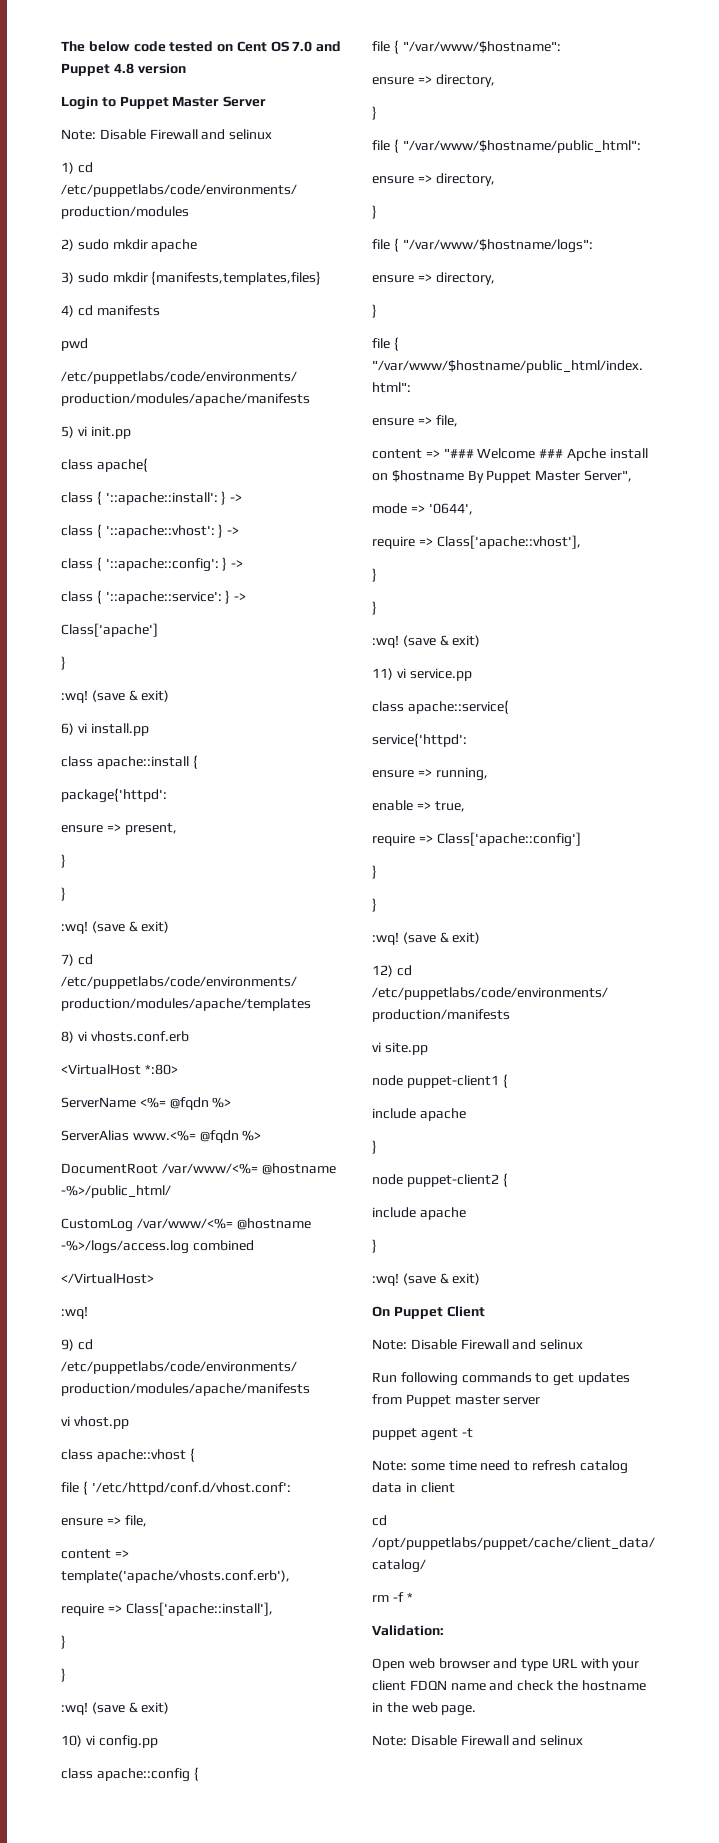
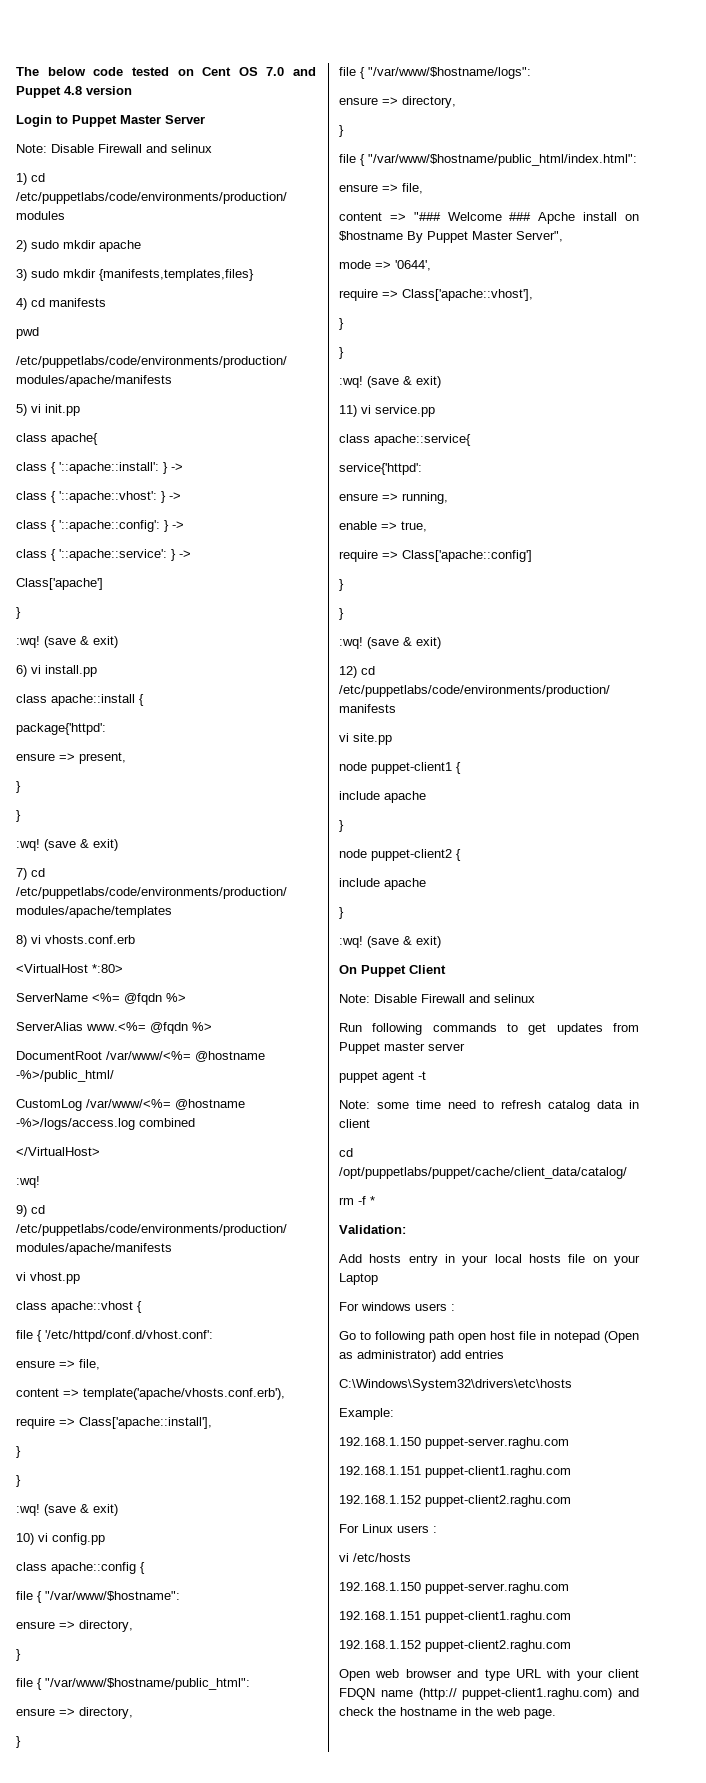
+ Add hosts entry in your local hosts file on your Laptop
+ For windows users :
+ Go to following path open host file in notepad (Open as administrator) add entries
+ C:\Windows\System32\drivers\etc\hosts
+ Example:
+ 192.168.1.150 puppet-server.raghu.com
+ 192.168.1.151 puppet-client1.raghu.com
+ 192.168.1.152 puppet-client2.raghu.com
+ For Linux users :
+ vi /etc/hosts
+ 192.168.1.150 puppet-server.raghu.com
+ 192.168.1.151 puppet-client1.raghu.com
+ 192.168.1.152 puppet-client2.raghu.com
- Open web browser and type URL with your client FDQN name and check the hostname in the web page.
- Note: Disable Firewall and selinux
+ Open web browser and type URL with your client FDQN name (http:// puppet-client1.raghu.com) and check the hostname in the web page.

